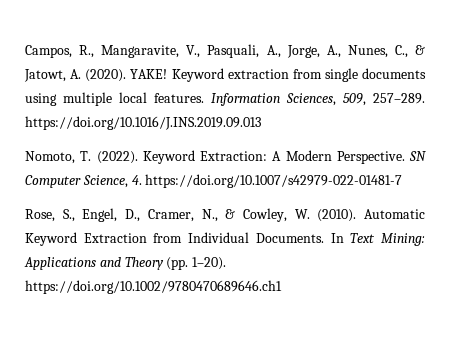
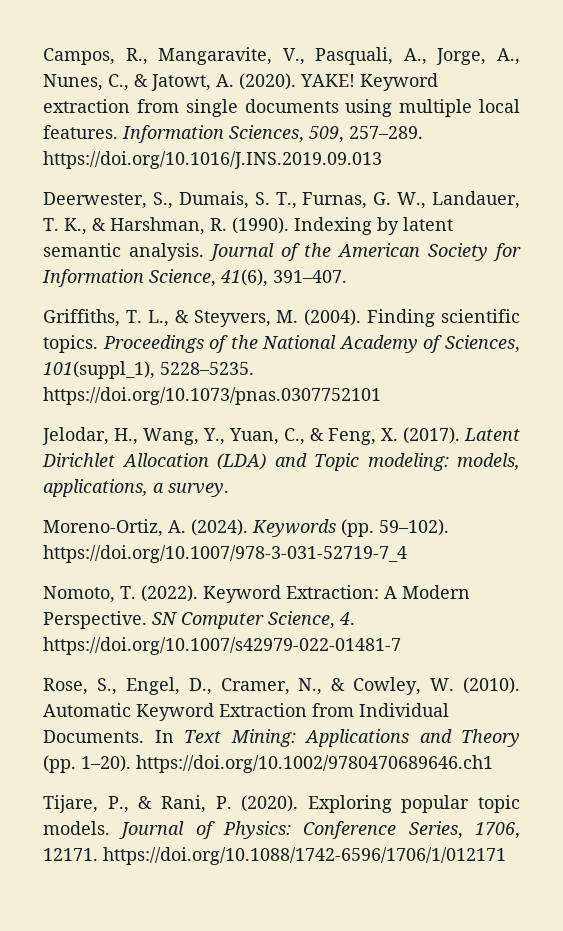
+ Deerwester, S., Dumais, S. T., Furnas, G. W., Landauer, T. K., & Harshman, R. (1990). Indexing by latent semantic analysis. Journal of the American Society for Information Science, 41(6), 391–407.
+ Griffiths, T. L., & Steyvers, M. (2004). Finding scientific topics. Proceedings of the National Academy of Sciences, 101(suppl_1), 5228–5235. https://doi.org/10.1073/pnas.0307752101
+ Jelodar, H., Wang, Y., Yuan, C., & Feng, X. (2017). Latent Dirichlet Allocation (LDA) and Topic modeling: models, applications, a survey.
+ Moreno-Ortiz, A. (2024). Keywords (pp. 59–102). https://doi.org/10.1007/978-3-031-52719-7_4
+ Tijare, P., & Rani, P. (2020). Exploring popular topic models. Journal of Physics: Conference Series, 1706, 12171. https://doi.org/10.1088/1742-6596/1706/1/012171

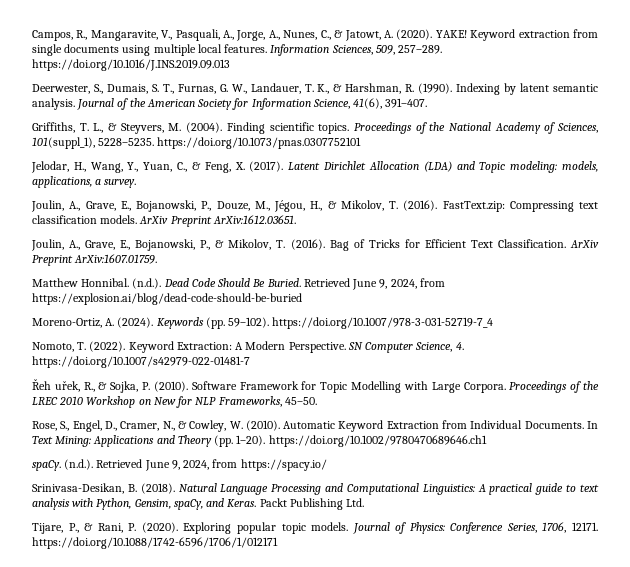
+ Joulin, A., Grave, E., Bojanowski, P., Douze, M., Jégou, H., & Mikolov, T. (2016). FastText.zip: Compressing text classification models. ArXiv Preprint ArXiv:1612.03651.
+ Joulin, A., Grave, E., Bojanowski, P., & Mikolov, T. (2016). Bag of Tricks for Efficient Text Classification. ArXiv Preprint ArXiv:1607.01759.
+ Matthew Honnibal. (n.d.). Dead Code Should Be Buried. Retrieved June 9, 2024, from https://explosion.ai/blog/dead-code-should-be-buried
+ Řeh uřek, R., & Sojka, P. (2010). Software Framework for Topic Modelling with Large Corpora. Proceedings of the LREC 2010 Workshop on New for NLP Frameworks, 45–50.
+ spaCy. (n.d.). Retrieved June 9, 2024, from https://spacy.io/
+ Srinivasa-Desikan, B. (2018). Natural Language Processing and Computational Linguistics: A practical guide to text analysis with Python, Gensim, spaCy, and Keras. Packt Publishing Ltd.

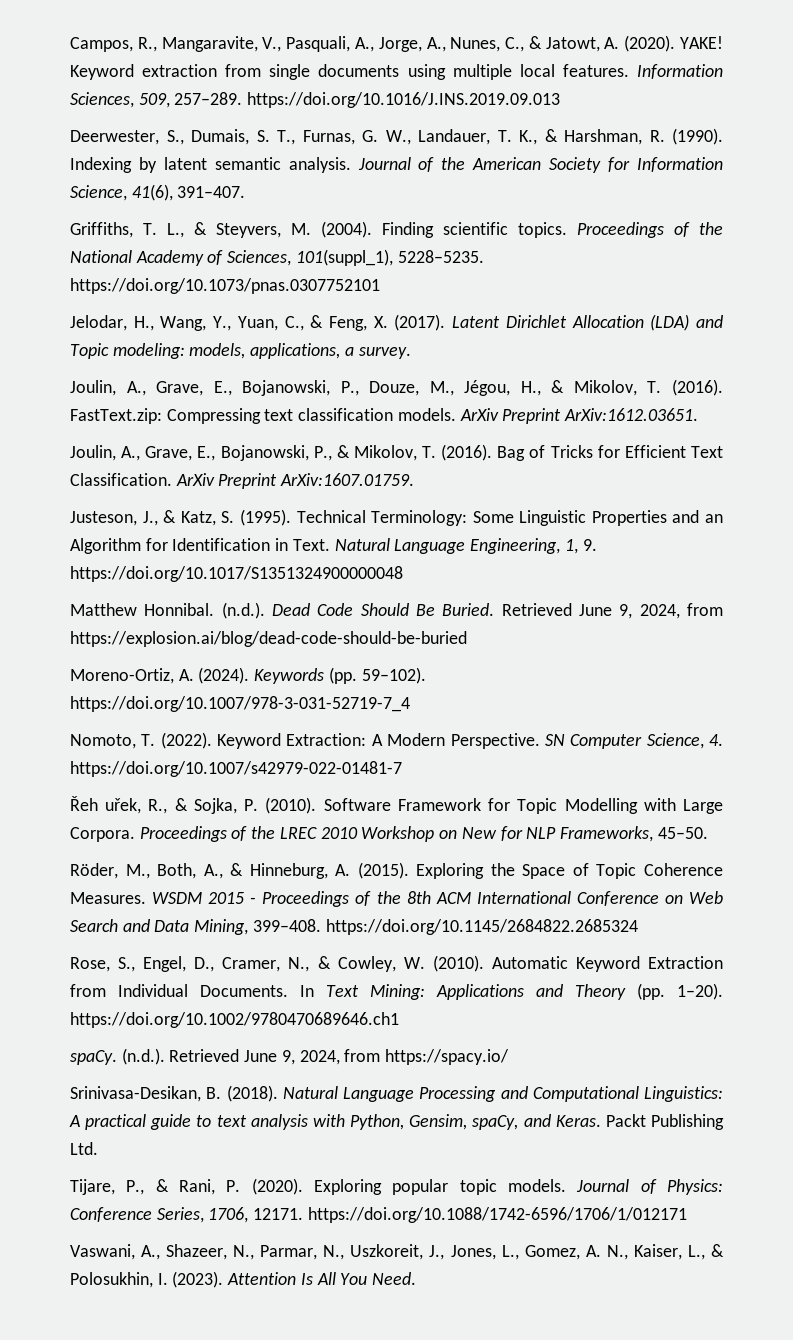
+ Justeson, J., & Katz, S. (1995). Technical Terminology: Some Linguistic Properties and an Algorithm for Identification in Text. Natural Language Engineering, 1, 9. https://doi.org/10.1017/S1351324900000048
+ Röder, M., Both, A., & Hinneburg, A. (2015). Exploring the Space of Topic Coherence Measures. WSDM 2015 - Proceedings of the 8th ACM International Conference on Web Search and Data Mining, 399–408. https://doi.org/10.1145/2684822.2685324
+ Vaswani, A., Shazeer, N., Parmar, N., Uszkoreit, J., Jones, L., Gomez, A. N., Kaiser, L., & Polosukhin, I. (2023). Attention Is All You Need.

